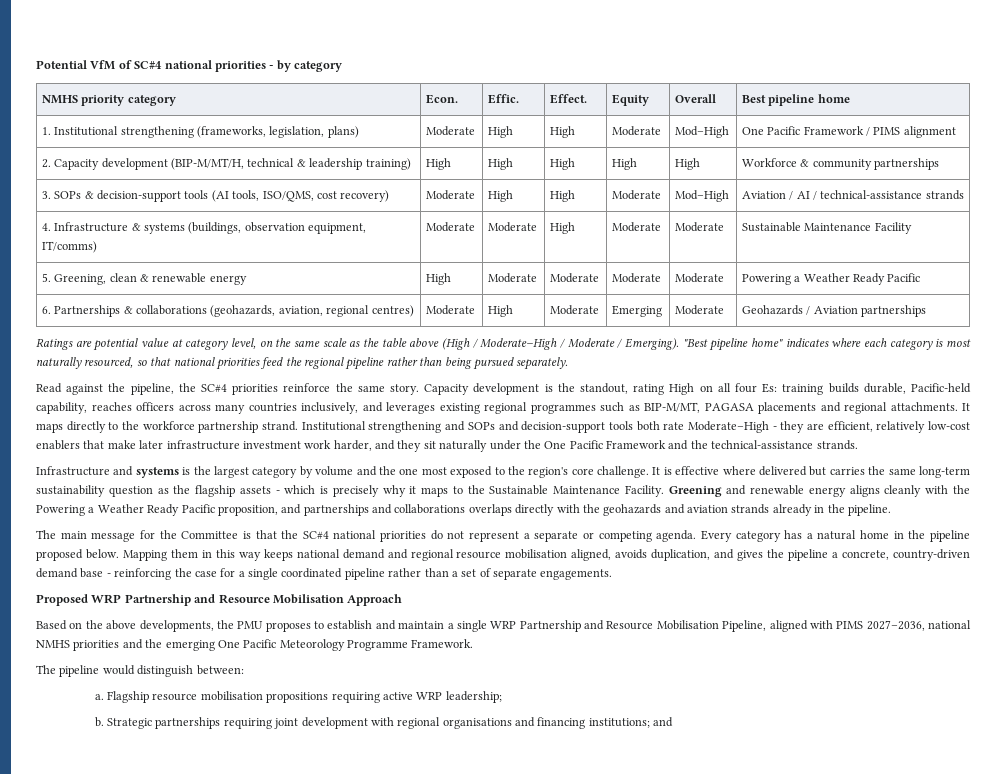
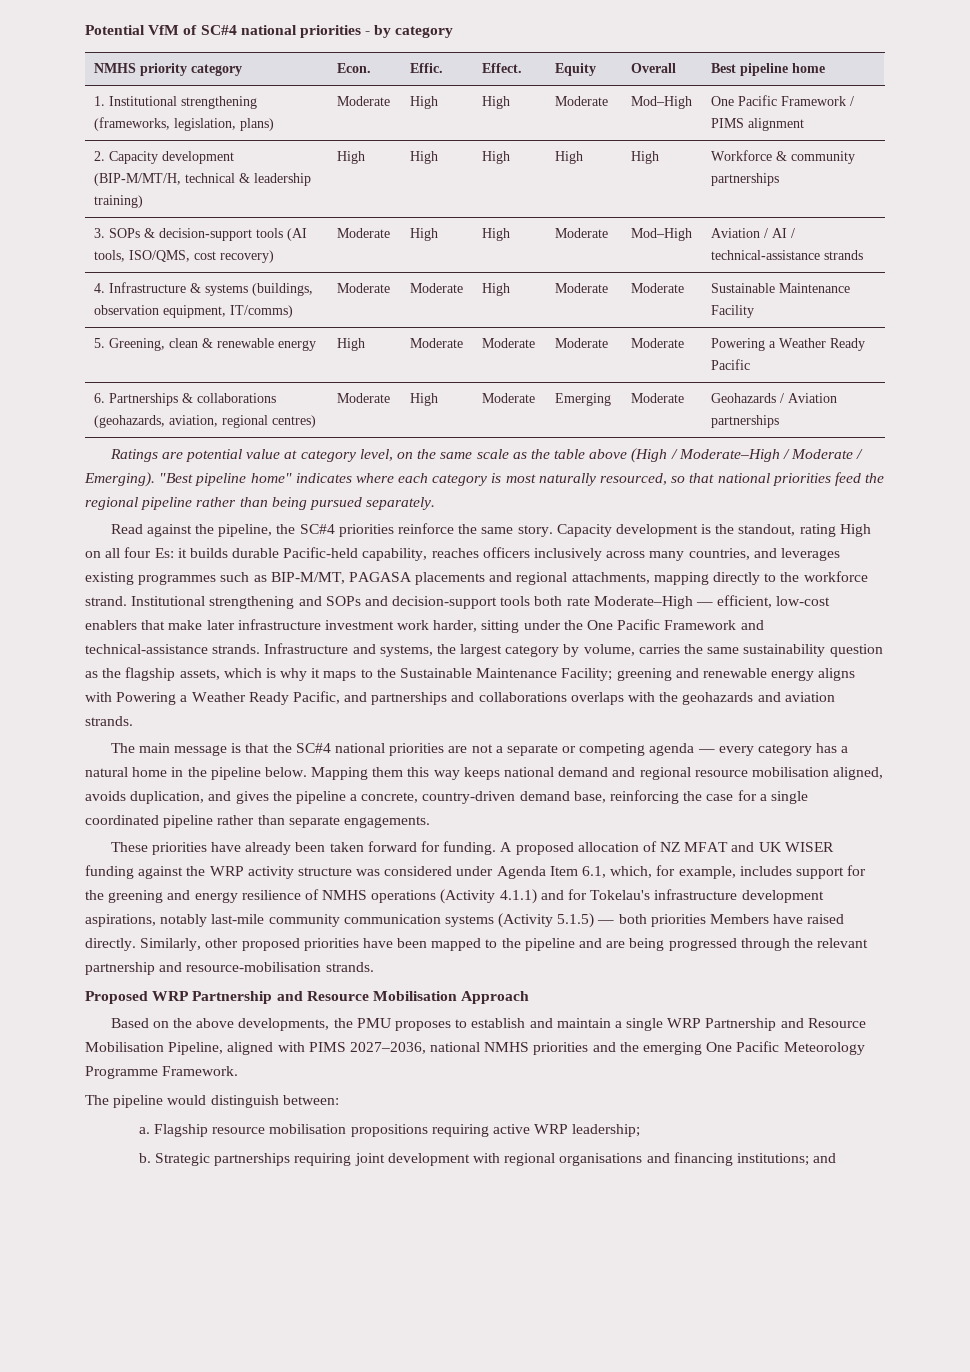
- Capacity development is the standout, rating High on all four Es: training builds durable, Pacific-held capability, reaches officers across many countries inclusively, and leverages existing regional programmes such as BIP-M/MT, PAGASA placements and regional attachments. It maps directly to the workforce partnership strand.
+ Capacity development is the standout, rating High on all four Es: it builds durable Pacific-held capability, reaches officers inclusively across many countries, and leverages existing programmes such as BIP-M/MT, PAGASA placements and regional attachments, mapping directly to the workforce strand.
- Institutional strengthening and SOPs and decision-support tools both rate Moderate–High - they are efficient, relatively low-cost enablers that make later infrastructure investment work harder, and they sit naturally under the One Pacific Framework and the technical-assistance strands.
- Infrastructure and systems is the largest category by volume and the one most exposed to the region's core challenge. It is effective where delivered but carries the same long-term sustainability question as the flagship assets - which is precisely why it maps to the Sustainable Maintenance Facility. Greening and renewable energy aligns cleanly with the Powering a Weather Ready Pacific proposition, and partnerships and collaborations overlaps directly with the geohazards and aviation strands already in the pipeline.
+ Institutional strengthening and SOPs and decision-support tools both rate Moderate–High — efficient, low-cost enablers that make later infrastructure investment work harder, sitting under the One Pacific Framework and technical-assistance strands. Infrastructure and systems, the largest category by volume, carries the same sustainability question as the flagship assets, which is why it maps to the Sustainable Maintenance Facility; greening and renewable energy aligns with Powering a Weather Ready Pacific, and partnerships and collaborations overlaps with the geohazards and aviation strands.
- The main message for the Committee is that the SC#4 national priorities do not represent a separate or competing agenda. Every category has a natural home in the pipeline proposed below.
+ The main message is that the SC#4 national priorities are not a separate or competing agenda — every category has a natural home in the pipeline below.
- Mapping them in this way keeps national demand and regional resource mobilisation aligned, avoids duplication, and gives the pipeline a concrete, country-driven demand base - reinforcing the case for a single coordinated pipeline rather than a set of separate engagements.
+ Mapping them this way keeps national demand and regional resource mobilisation aligned, avoids duplication, and gives the pipeline a concrete, country-driven demand base, reinforcing the case for a single coordinated pipeline rather than separate engagements.
+ These priorities have already been taken forward for funding. A proposed allocation of NZ MFAT and UK WISER funding against the WRP activity structure was considered under Agenda Item 6.1, which, for example, includes support for the greening and energy resilience of NMHS operations (Activity 4.1.1) and for Tokelau's infrastructure development aspirations, notably last-mile community communication systems (Activity 5.1.5) — both priorities Members have raised directly. Similarly, other proposed priorities have been mapped to the pipeline and are being progressed through the relevant partnership and resource-mobilisation strands.

